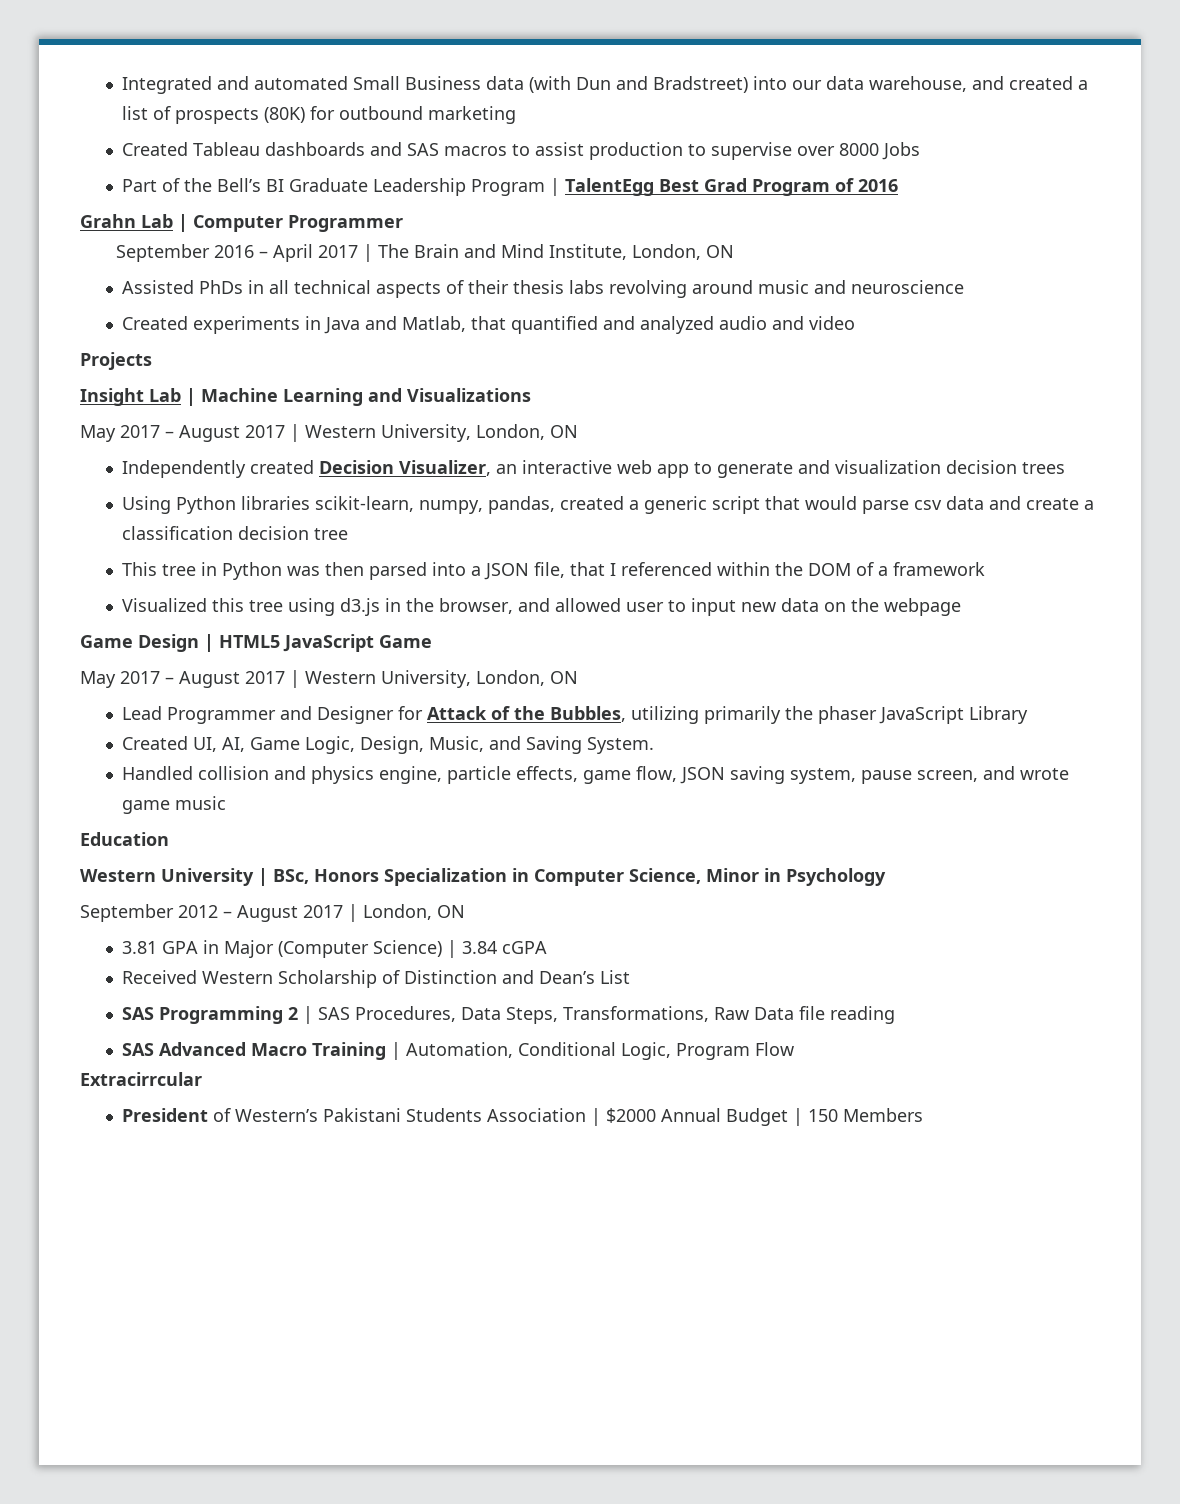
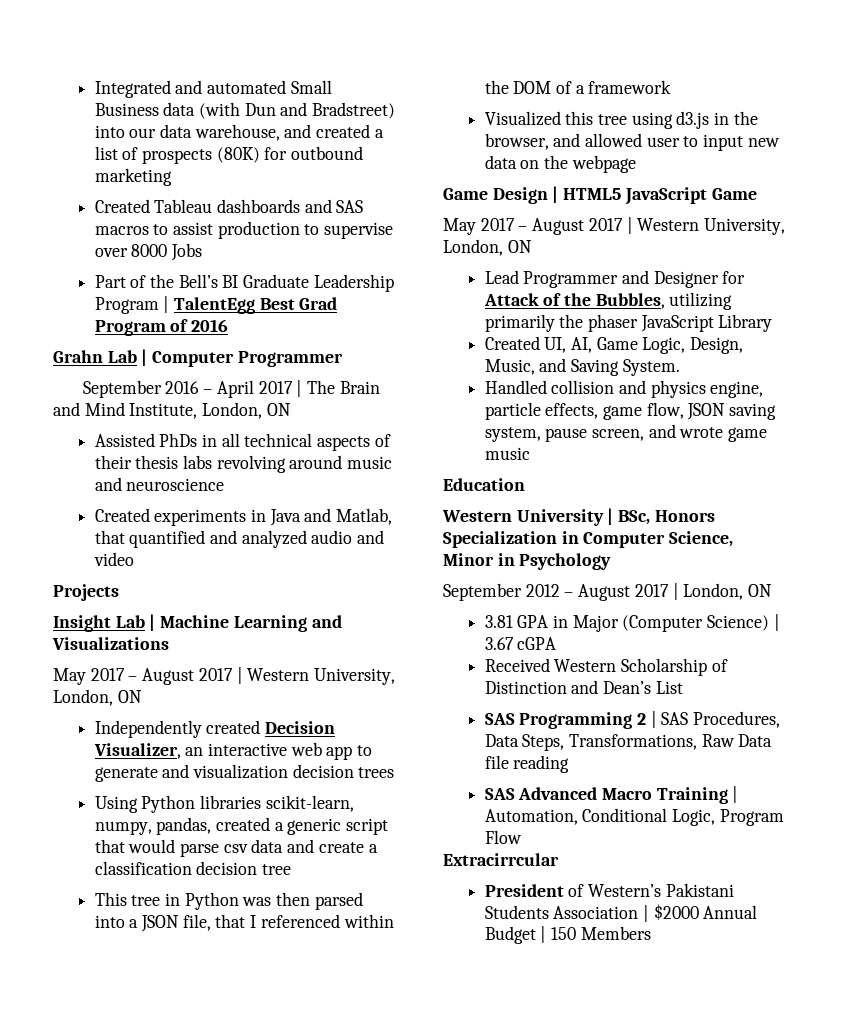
- 3.81 GPA in Major (Computer Science) | 3.84 cGPA
+ 3.81 GPA in Major (Computer Science) | 3.67 cGPA

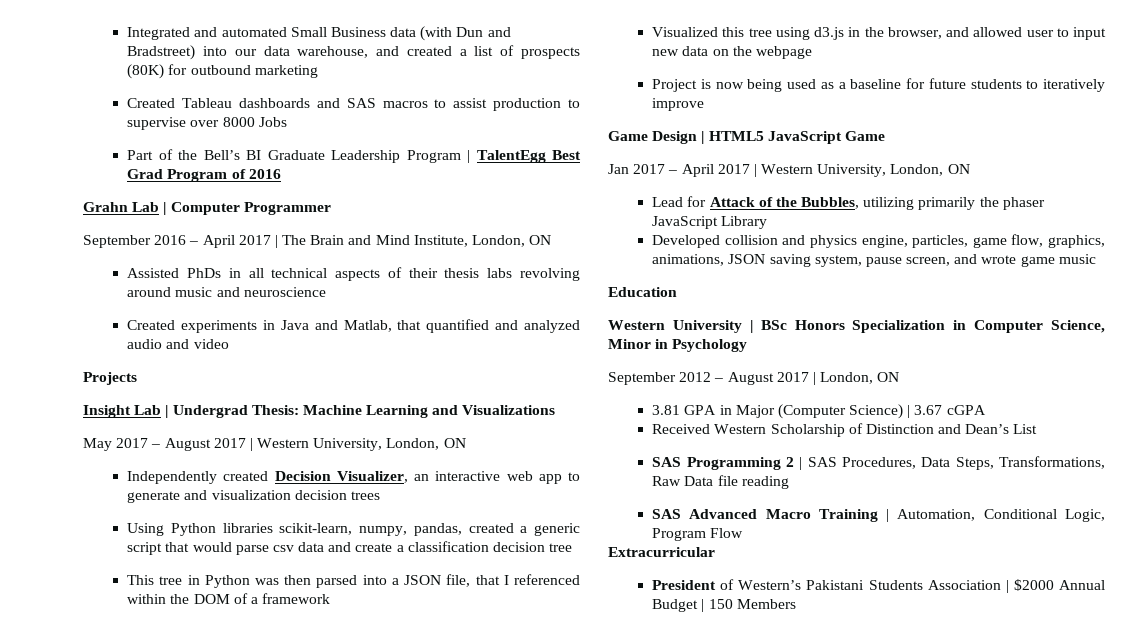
- Insight Lab | Machine Learning and Visualizations
+ Insight Lab | Undergrad Thesis: Machine Learning and Visualizations
+ Project is now being used as a baseline for future students to iteratively improve
  Game Design | HTML5 JavaScript Game
- May 2017 – August 2017 | Western University, London, ON
+ Jan 2017 – April 2017 | Western University, London, ON
- Lead Programmer and Designer for Attack of the Bubbles, utilizing primarily the phaser JavaScript Library
+ Lead for Attack of the Bubbles, utilizing primarily the phaser JavaScript Library
- Created UI, AI, Game Logic, Design, Music, and Saving System.
- Handled collision and physics engine, particle effects, game flow, JSON saving system, pause screen, and wrote game music
+ Developed collision and physics engine, particles, game flow, graphics, animations, JSON saving system, pause screen, and wrote game music
- Western University | BSc, Honors Specialization in Computer Science, Minor in Psychology
+ Western University | BSc Honors Specialization in Computer Science, Minor in Psychology
- Extracirrcular
+ Extracurricular

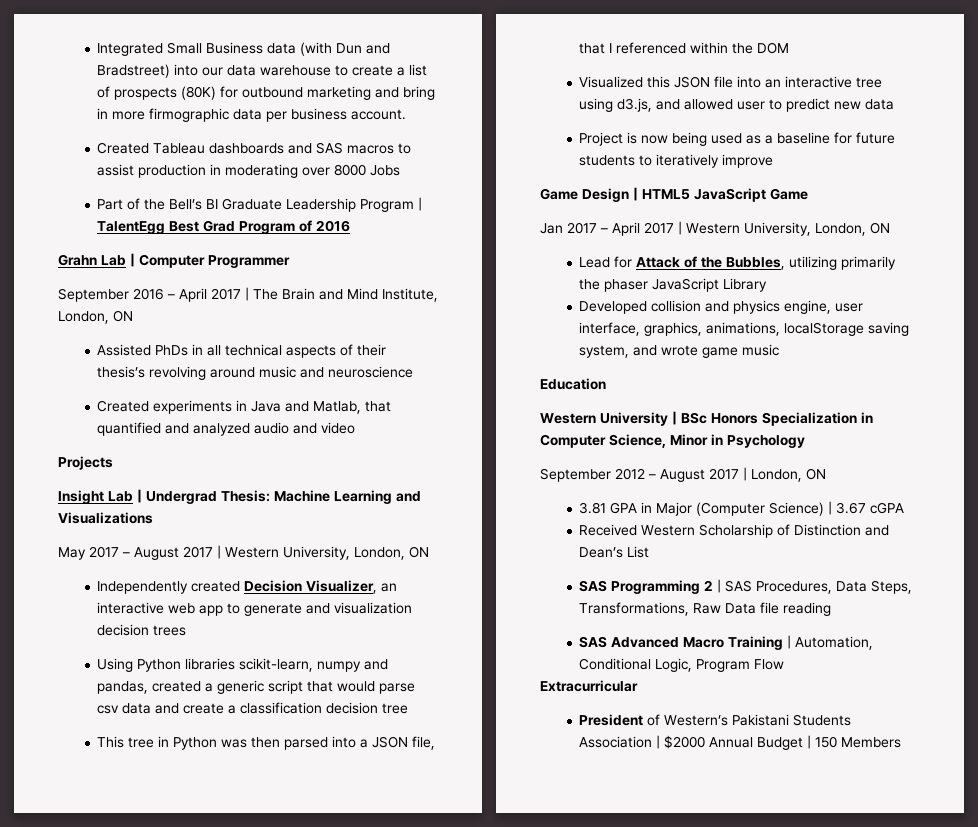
- Integrated and automated Small Business data (with Dun and Bradstreet) into our data warehouse, and created a list of prospects (80K) for outbound marketing
+ Integrated Small Business data (with Dun and Bradstreet) into our data warehouse to create a list of prospects (80K) for outbound marketing and bring in more firmographic data per business account.
- Created Tableau dashboards and SAS macros to assist production to supervise over 8000 Jobs
+ Created Tableau dashboards and SAS macros to assist production in moderating over 8000 Jobs
- Assisted PhDs in all technical aspects of their thesis labs revolving around music and neuroscience
+ Assisted PhDs in all technical aspects of their thesis’s revolving around music and neuroscience
- Using Python libraries scikit-learn, numpy, pandas, created a generic script that would parse csv data and create a classification decision tree
+ Using Python libraries scikit-learn, numpy and pandas, created a generic script that would parse csv data and create a classification decision tree
- This tree in Python was then parsed into a JSON file, that I referenced within the DOM of a framework
+ This tree in Python was then parsed into a JSON file, that I referenced within the DOM
- Visualized this tree using d3.js in the browser, and allowed user to input new data on the webpage
+ Visualized this JSON file into an interactive tree using d3.js, and allowed user to predict new data
- Developed collision and physics engine, particles, game flow, graphics, animations, JSON saving system, pause screen, and wrote game music
+ Developed collision and physics engine, user interface, graphics, animations, localStorage saving system, and wrote game music

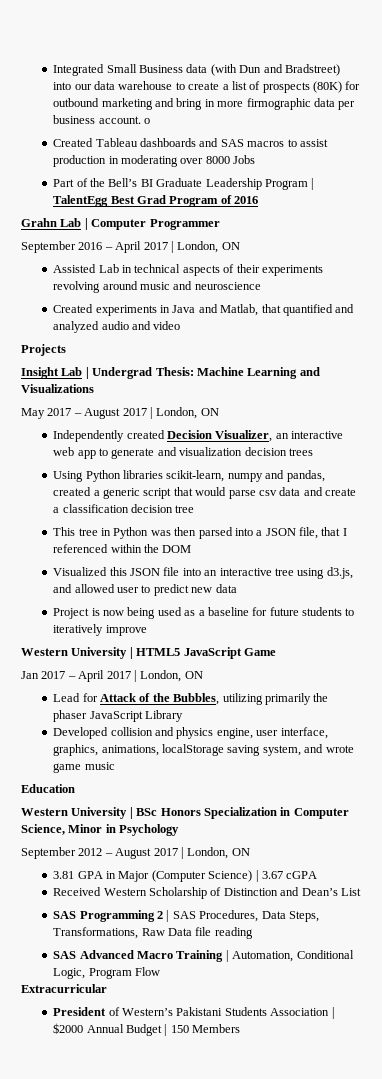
- Integrated Small Business data (with Dun and Bradstreet) into our data warehouse to create a list of prospects (80K) for outbound marketing and bring in more firmographic data per business account.
+ Integrated Small Business data (with Dun and Bradstreet) into our data warehouse to create a list of prospects (80K) for outbound marketing and bring in more firmographic data per business account. o
- September 2016 – April 2017 | The Brain and Mind Institute, London, ON
+ September 2016 – April 2017 | London, ON
- Assisted PhDs in all technical aspects of their thesis’s revolving around music and neuroscience
+ Assisted Lab in technical aspects of their experiments revolving around music and neuroscience
- May 2017 – August 2017 | Western University, London, ON
+ May 2017 – August 2017 | London, ON
- Game Design | HTML5 JavaScript Game
+ Western University | HTML5 JavaScript Game
- Jan 2017 – April 2017 | Western University, London, ON
+ Jan 2017 – April 2017 | London, ON

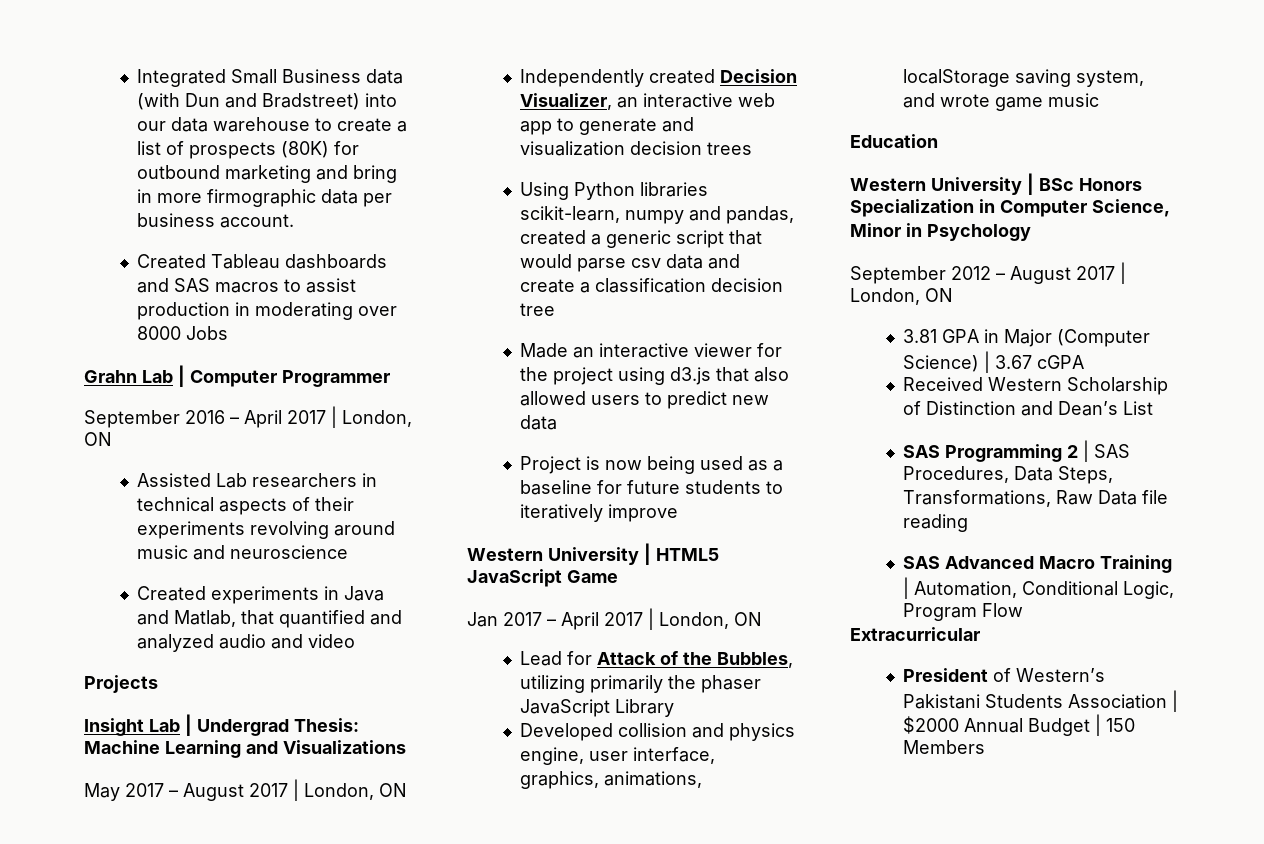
- Integrated Small Business data (with Dun and Bradstreet) into our data warehouse to create a list of prospects (80K) for outbound marketing and bring in more firmographic data per business account. o
+ Integrated Small Business data (with Dun and Bradstreet) into our data warehouse to create a list of prospects (80K) for outbound marketing and bring in more firmographic data per business account.
- Part of the Bell’s BI Graduate Leadership Program | TalentEgg Best Grad Program of 2016
- Assisted Lab in technical aspects of their experiments revolving around music and neuroscience
+ Assisted Lab researchers in technical aspects of their experiments revolving around music and neuroscience
- This tree in Python was then parsed into a JSON file, that I referenced within the DOM
- Visualized this JSON file into an interactive tree using d3.js, and allowed user to predict new data
+ Made an interactive viewer for the project using d3.js that also allowed users to predict new data

